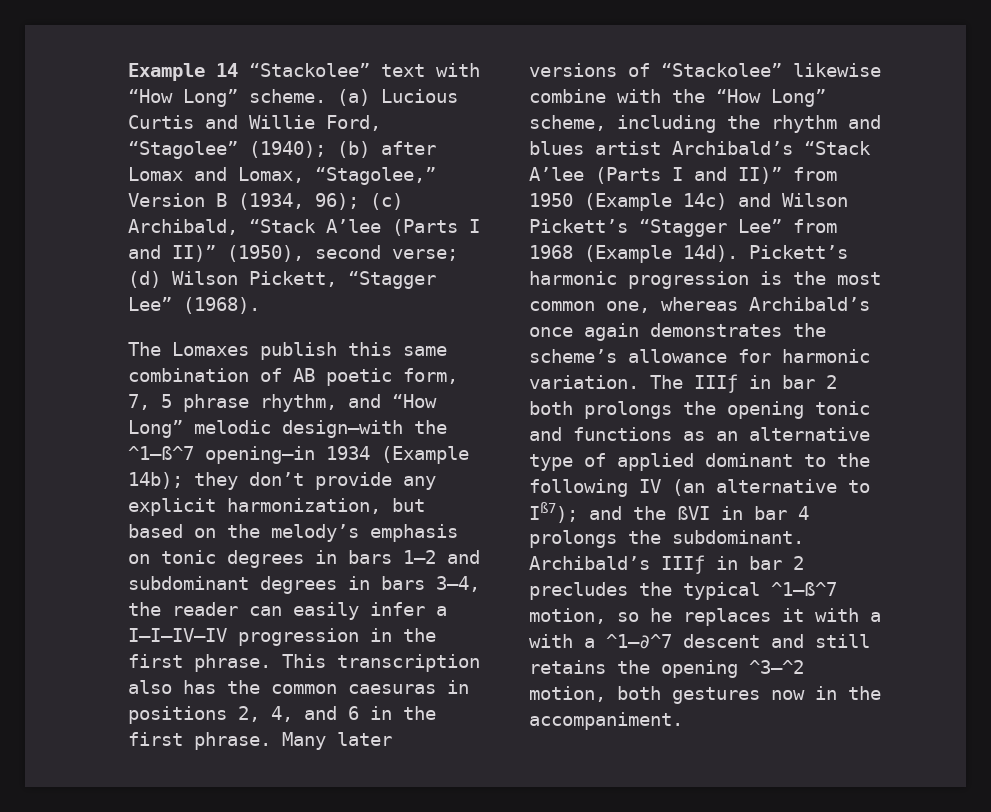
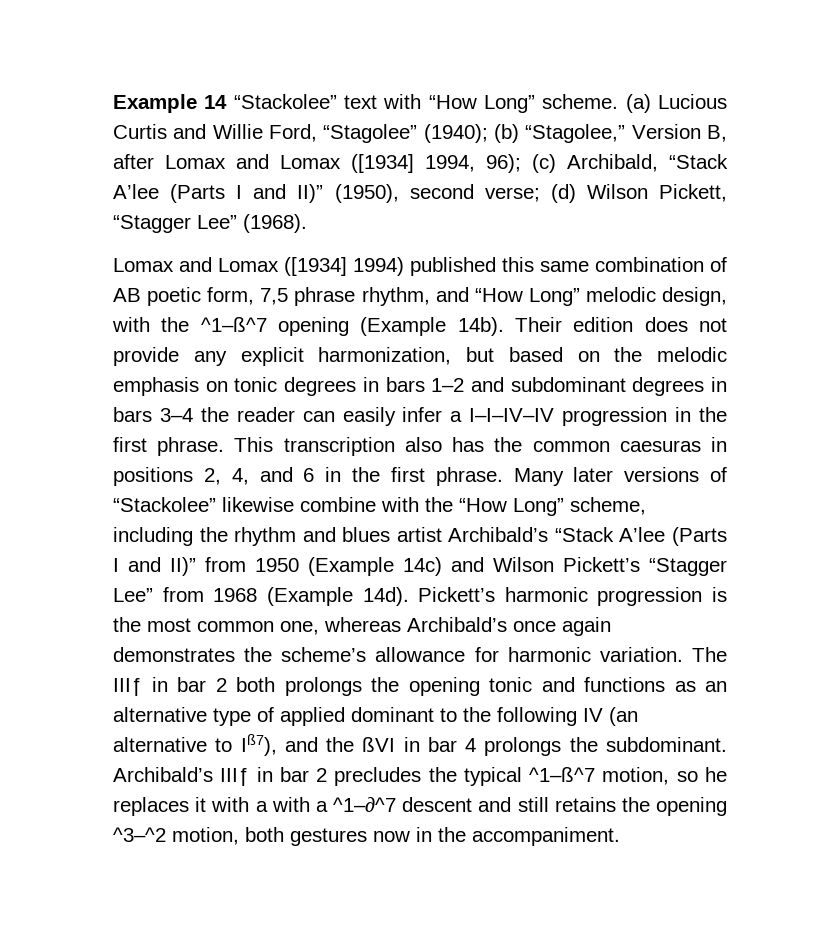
- (a) Lucious Curtis and Willie Ford, “Stagolee” (1940); (b) after Lomax and Lomax, “Stagolee,” Version B (1934, 96); (c) Archibald, “Stack A’lee (Parts I and II)” (1950), second verse; (d) Wilson Pickett, “Stagger Lee” (1968).
+ (a) Lucious Curtis and Willie Ford, “Stagolee” (1940); (b) “Stagolee,” Version B, after Lomax and Lomax ([1934] 1994, 96); (c) Archibald, “Stack A’lee (Parts I and II)” (1950), second verse; (d) Wilson Pickett, “Stagger Lee” (1968).
- The Lomaxes publish this same combination of AB poetic form, 7, 5 phrase rhythm, and “How Long” melodic design—with the ^1–ß^7 opening—in 1934 (Example 14b); they don’t provide any explicit harmonization, but based on the melody’s emphasis on tonic degrees in bars 1–2 and subdominant degrees in bars 3–4, the reader can easily infer a I–I–IV–IV progression in the first phrase.
+ Lomax and Lomax ([1934] 1994) published this same combination of AB poetic form, 7,5 phrase rhythm, and “How Long” melodic design, with the ^1–ß^7 opening (Example 14b). Their edition does not provide any explicit harmonization, but based on the melodic emphasis on tonic degrees in bars 1–2 and subdominant degrees in bars 3–4 the reader can easily infer a I–I–IV–IV progression in the first phrase.
- The IIIƒ in bar 2 both prolongs the opening tonic and functions as an alternative type of applied dominant to the following IV (an alternative to Iß7); and the ßVI in bar 4 prolongs the subdominant.
+ The IIIƒ in bar 2 both prolongs the opening tonic and functions as an alternative type of applied dominant to the following IV (an alternative to Iß7), and the ßVI in bar 4 prolongs the subdominant.

